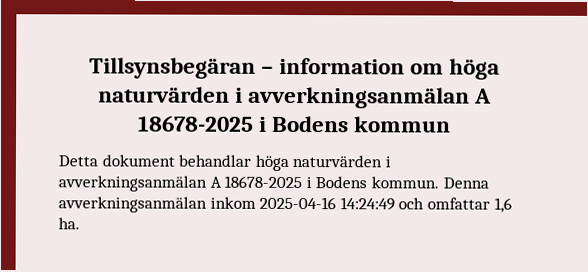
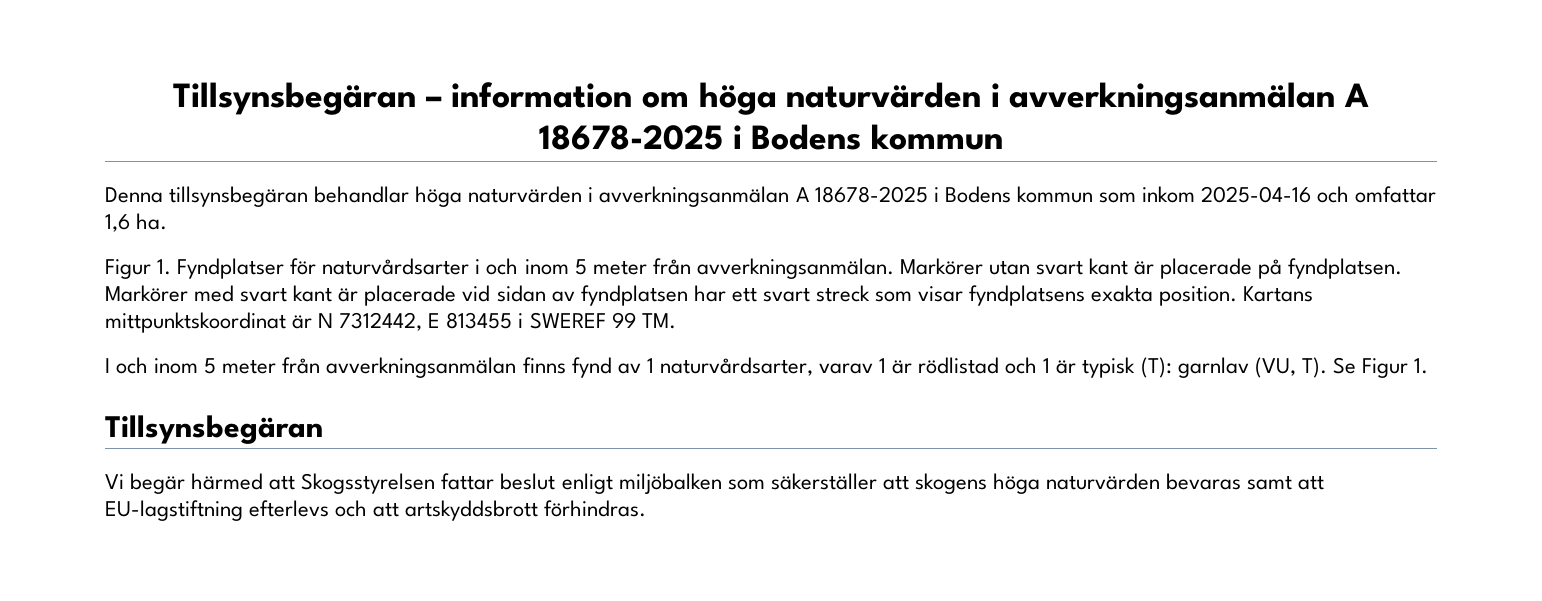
- Detta dokument behandlar höga naturvärden i avverkningsanmälan A 18678-2025 i Bodens kommun. Denna avverkningsanmälan inkom 2025-04-16 14:24:49 och omfattar 1,6 ha.
+ Denna tillsynsbegäran behandlar höga naturvärden i avverkningsanmälan A 18678-2025 i Bodens kommun som inkom 2025-04-16 och omfattar 1,6 ha.
+ Figur 1. Fyndplatser för naturvårdsarter i och inom 5 meter från avverkningsanmälan. Markörer utan svart kant är placerade på fyndplatsen. Markörer med svart kant är placerade vid sidan av fyndplatsen har ett svart streck som visar fyndplatsens exakta position. Kartans mittpunktskoordinat är N 7312442, E 813455 i SWEREF 99 TM.
+ I och inom 5 meter från avverkningsanmälan finns fynd av 1 naturvårdsarter, varav 1 är rödlistad och 1 är typisk (T): garnlav (VU, T). Se Figur 1.
+ Tillsynsbegäran
+ Vi begär härmed att Skogsstyrelsen fattar beslut enligt miljöbalken som säkerställer att skogens höga naturvärden bevaras samt att EU-lagstiftning efterlevs och att artskyddsbrott förhindras.

